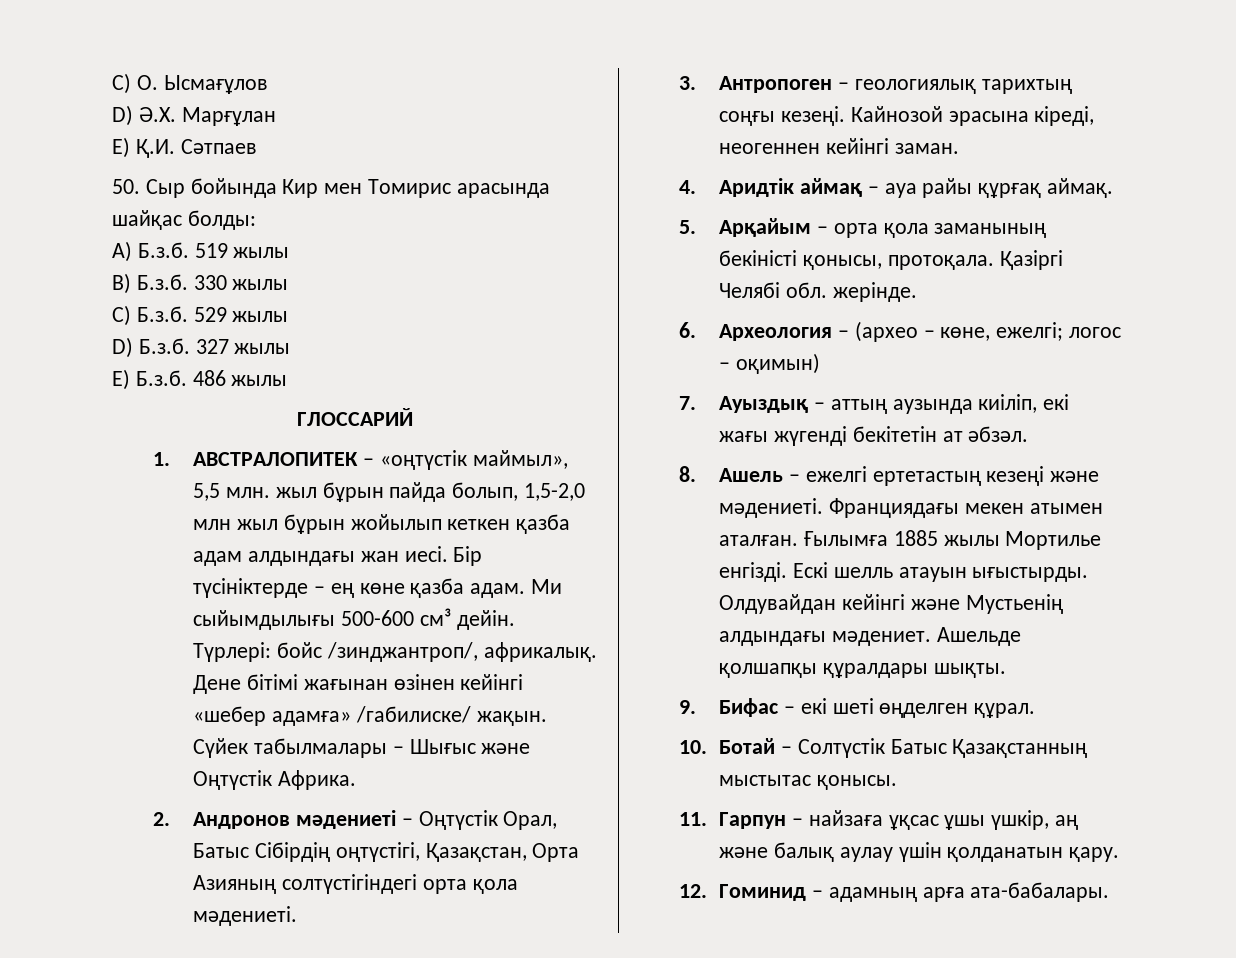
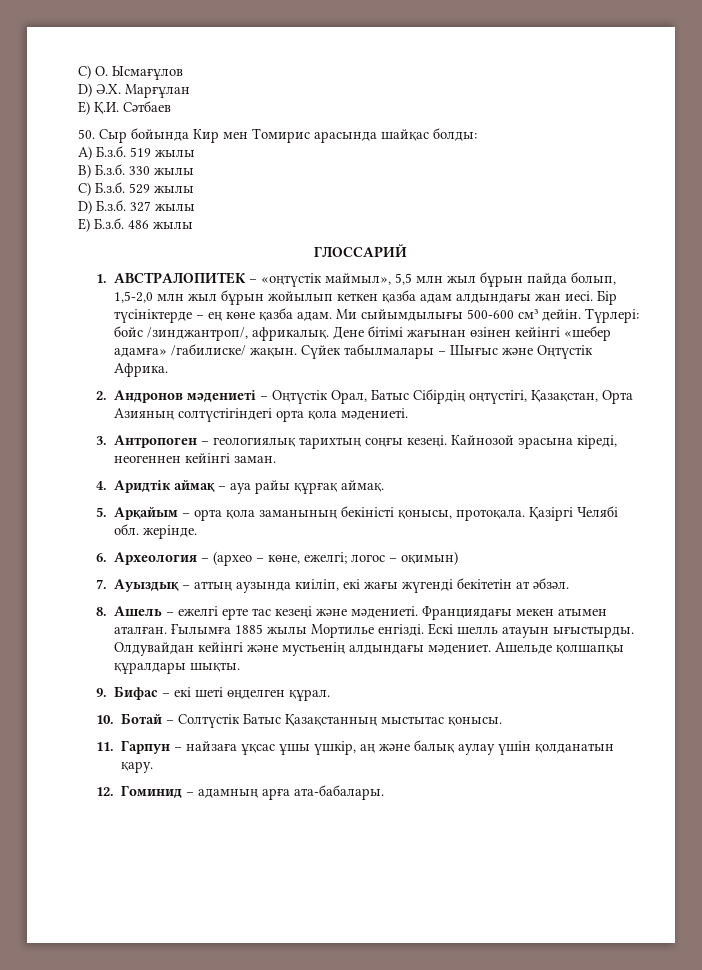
- E) Қ.И. Сәтпаев
+ E) Қ.И. Сәтбаев
- 1. АВСТРАЛОПИТЕК – «оңтүстік маймыл», 5,5 млн. жыл бұрын пайда болып, 1,5-2,0 млн жыл бұрын жойылып кеткен қазба адам алдындағы жан иесі.
+ 1. АВСТРАЛОПИТЕК – «оңтүстік маймыл», 5,5 млн жыл бұрын пайда болып, 1,5-2,0 млн жыл бұрын жойылып кеткен қазба адам алдындағы жан иесі.
- 8. Ашель – ежелгі ертетастың кезеңі және мәдениеті.
+ 8. Ашель – ежелгі ерте тас кезеңі және мәдениеті.
- Олдувайдан кейінгі және Мустьенің алдындағы мәдениет.
+ Олдувайдан кейінгі және мустьенің алдындағы мәдениет.

